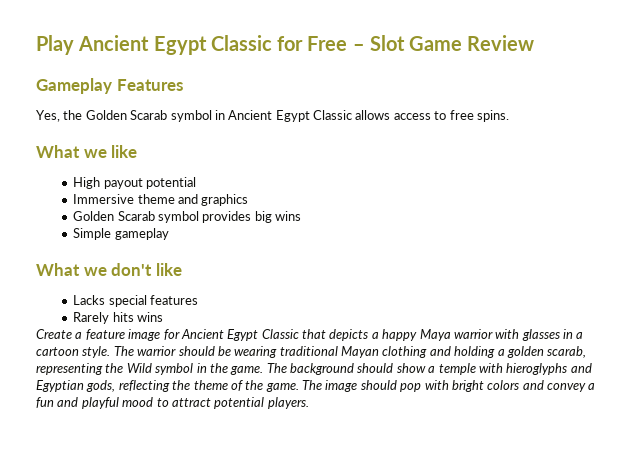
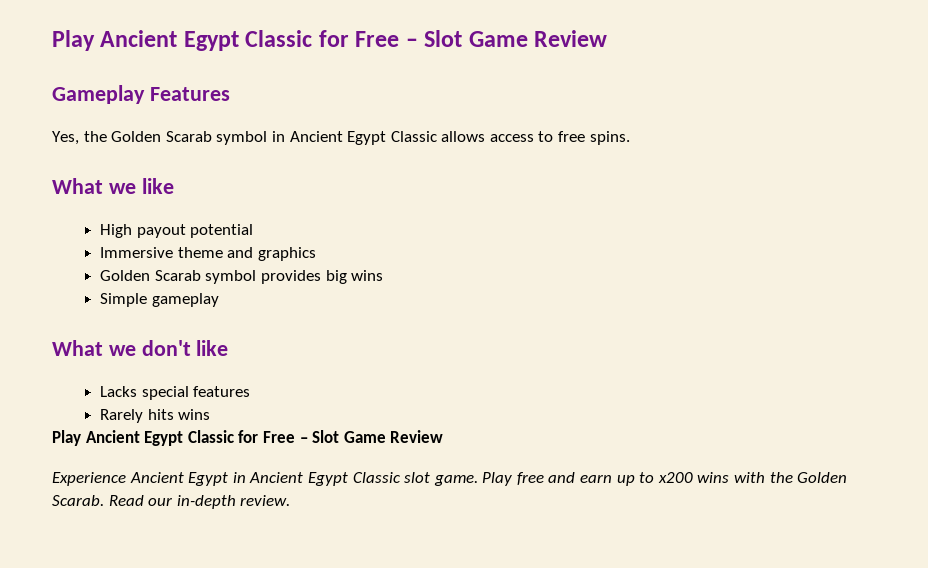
  Rarely hits wins
- Create a feature image for Ancient Egypt Classic that depicts a happy Maya warrior with glasses in a cartoon style. The warrior should be wearing traditional Mayan clothing and holding a golden scarab, representing the Wild symbol in the game. The background should show a temple with hieroglyphs and Egyptian gods, reflecting the theme of the game. The image should pop with bright colors and convey a fun and playful mood to attract potential players.
+ Play Ancient Egypt Classic for Free – Slot Game Review
+ Experience Ancient Egypt in Ancient Egypt Classic slot game. Play free and earn up to x200 wins with the Golden Scarab. Read our in-depth review.

